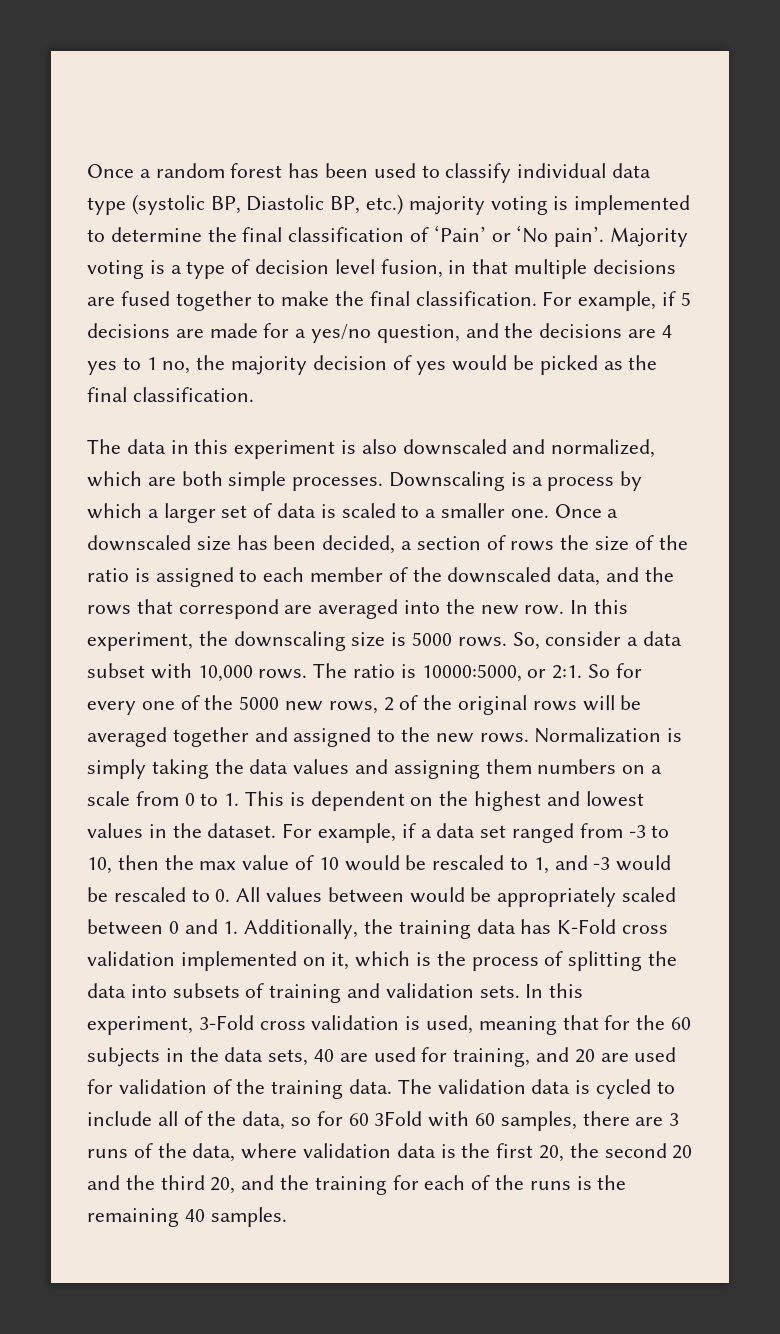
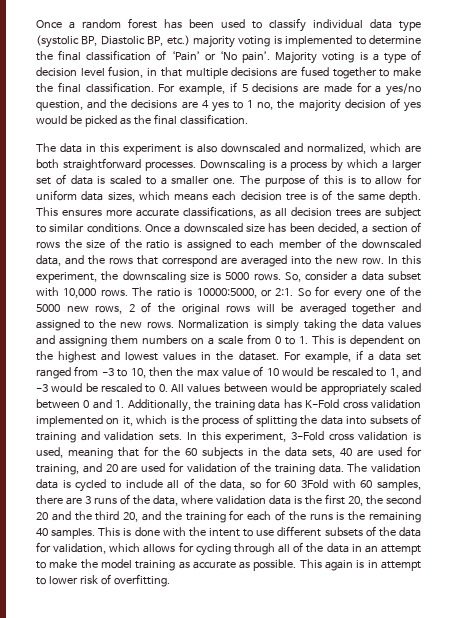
- The data in this experiment is also downscaled and normalized, which are both simple processes.
+ The data in this experiment is also downscaled and normalized, which are both straightforward processes.
+ The purpose of this is to allow for uniform data sizes, which means each decision tree is of the same depth. This ensures more accurate classifications, as all decision trees are subject to similar conditions.
+ This is done with the intent to use different subsets of the data for validation, which allows for cycling through all of the data in an attempt to make the model training as accurate as possible. This again is in attempt to lower risk of overfitting.

